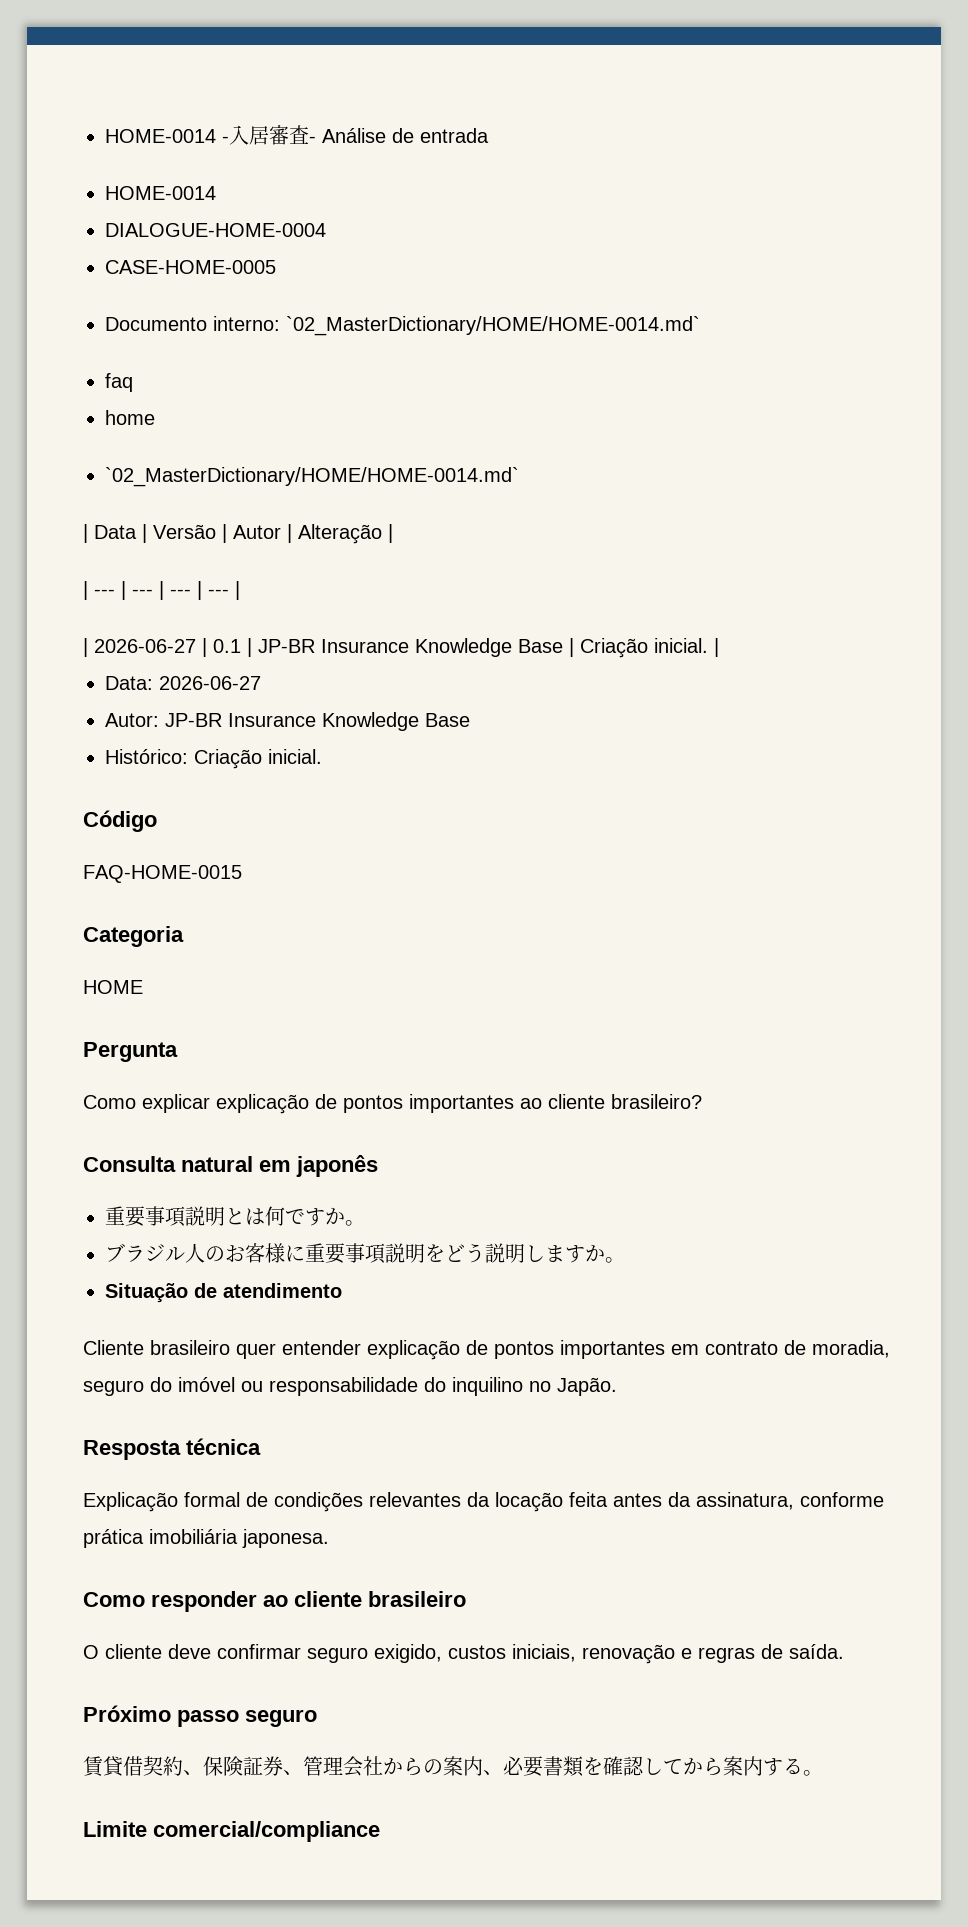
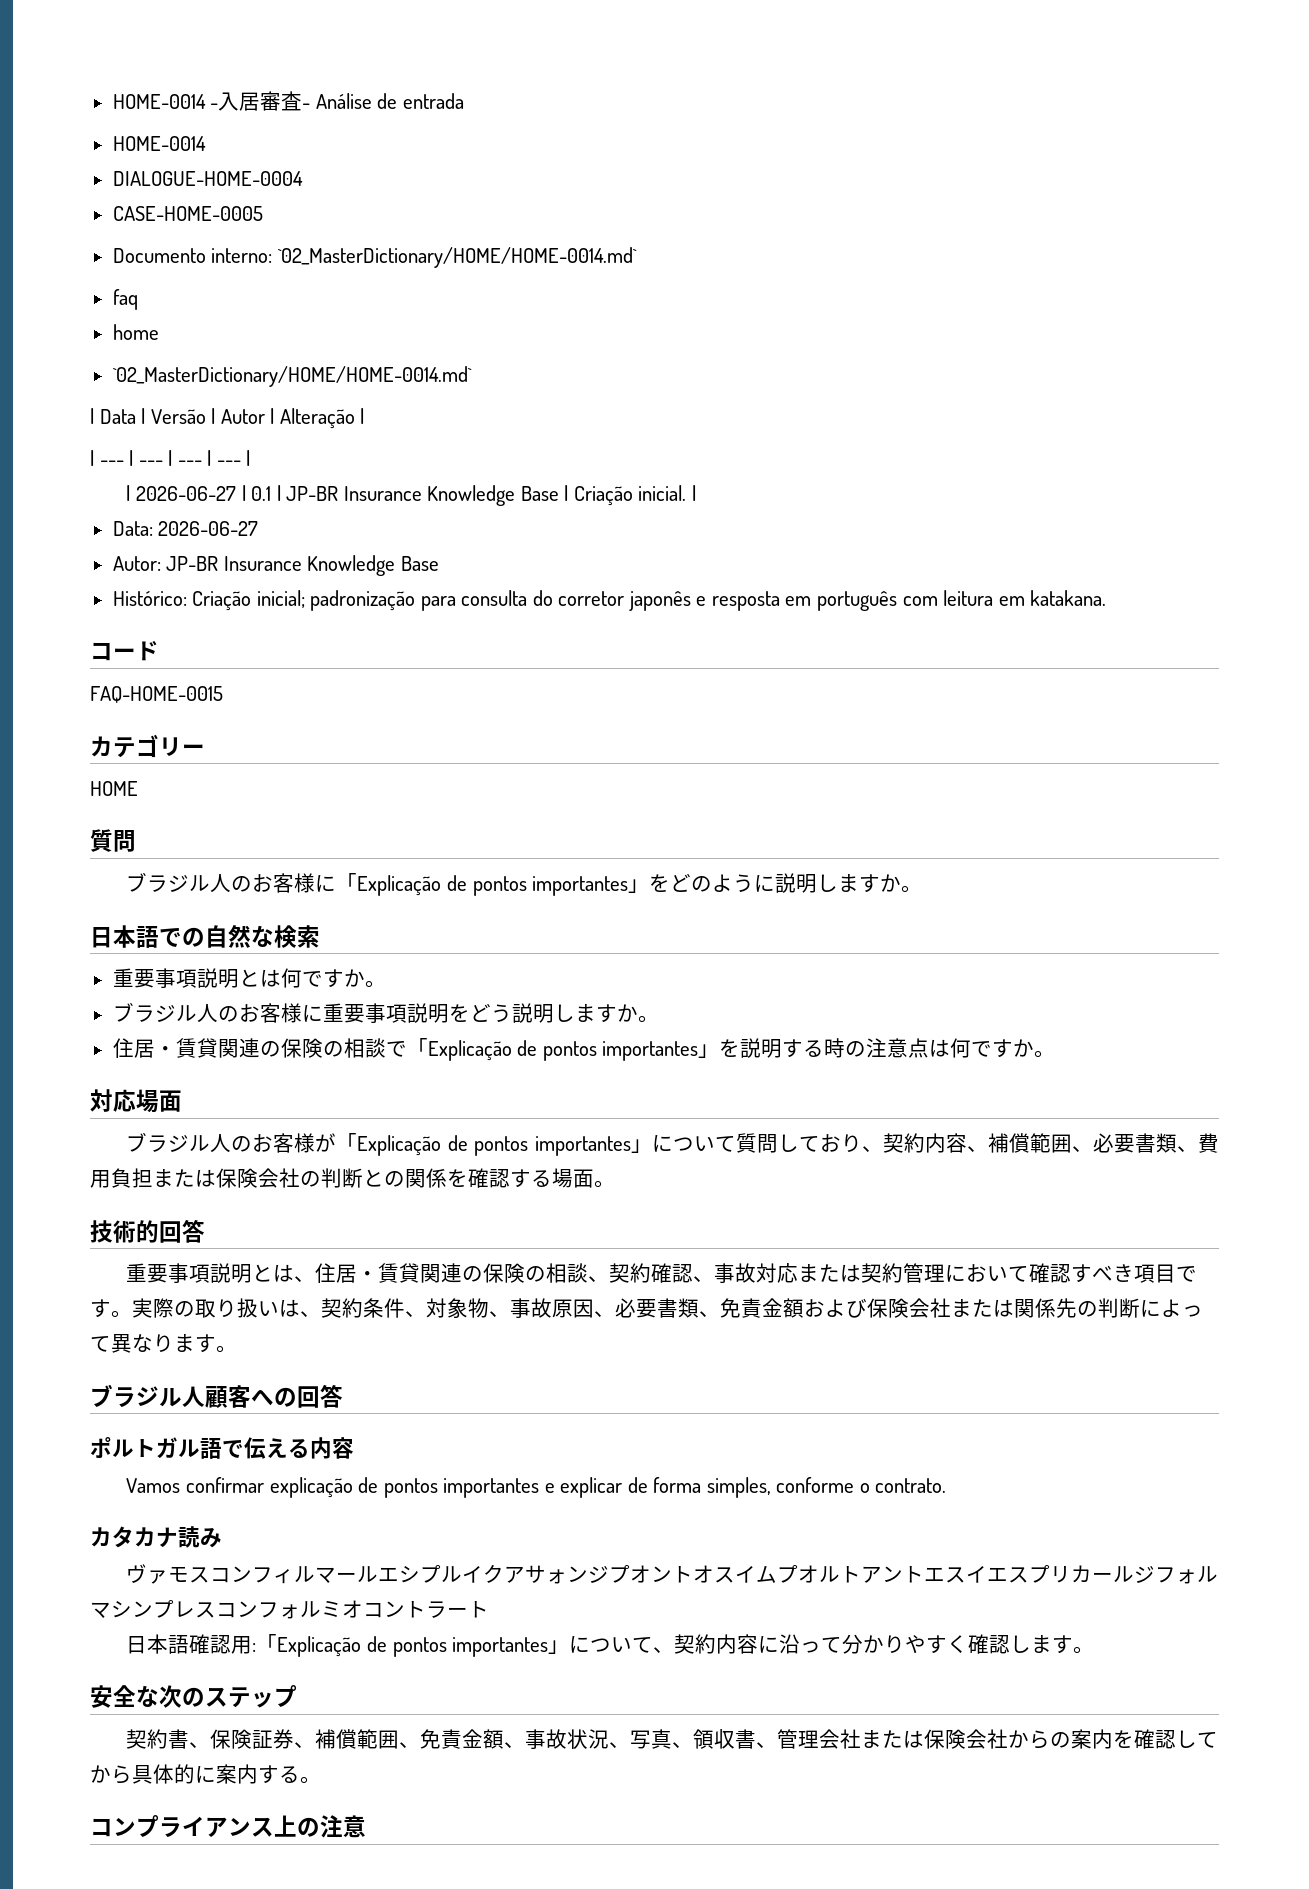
- Histórico: Criação inicial.
- Código
+ Histórico: Criação inicial; padronização para consulta do corretor japonês e resposta em português com leitura em katakana.
+ コード
- Categoria
+ カテゴリー
  HOME
- Pergunta
- Como explicar explicação de pontos importantes ao cliente brasileiro?
- Consulta natural em japonês
+ 質問
+ ブラジル人のお客様に「Explicação de pontos importantes」をどのように説明しますか。
+ 日本語での自然な検索
- Situação de atendimento
- Cliente brasileiro quer entender explicação de pontos importantes em contrato de moradia, seguro do imóvel ou responsabilidade do inquilino no Japão.
- Resposta técnica
- Explicação formal de condições relevantes da locação feita antes da assinatura, conforme prática imobiliária japonesa.
- Como responder ao cliente brasileiro
- O cliente deve confirmar seguro exigido, custos iniciais, renovação e regras de saída.
- Próximo passo seguro
- 賃貸借契約、保険証券、管理会社からの案内、必要書類を確認してから案内する。
+ 住居・賃貸関連の保険の相談で「Explicação de pontos importantes」を説明する時の注意点は何ですか。
+ 対応場面
+ ブラジル人のお客様が「Explicação de pontos importantes」について質問しており、契約内容、補償範囲、必要書類、費用負担または保険会社の判断との関係を確認する場面。
+ 技術的回答
+ 重要事項説明とは、住居・賃貸関連の保険の相談、契約確認、事故対応または契約管理において確認すべき項目です。実際の取り扱いは、契約条件、対象物、事故原因、必要書類、免責金額および保険会社または関係先の判断によって異なります。
+ ブラジル人顧客への回答
+ ポルトガル語で伝える内容
+ Vamos confirmar explicação de pontos importantes e explicar de forma simples, conforme o contrato.
+ カタカナ読み
+ ヴァモスコンフィルマールエシプルイクアサォンジプオントオスイムプオルトアントエスイエスプリカールジフォルマシンプレスコンフォルミオコントラート
+ 日本語確認用:「Explicação de pontos importantes」について、契約内容に沿って分かりやすく確認します。
+ 安全な次のステップ
+ 契約書、保険証券、補償範囲、免責金額、事故状況、写真、領収書、管理会社または保険会社からの案内を確認してから具体的に案内する。
- Limite comercial/compliance
+ コンプライアンス上の注意

